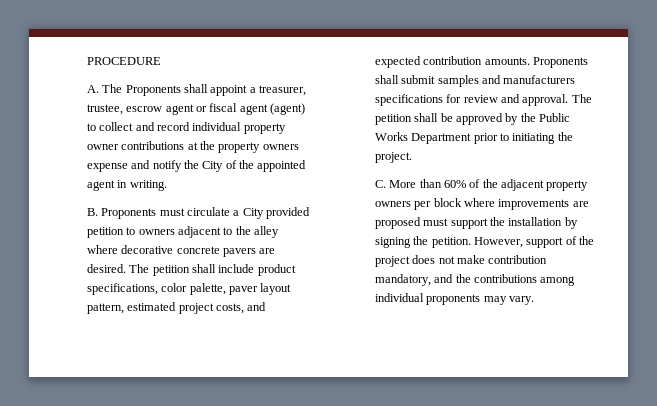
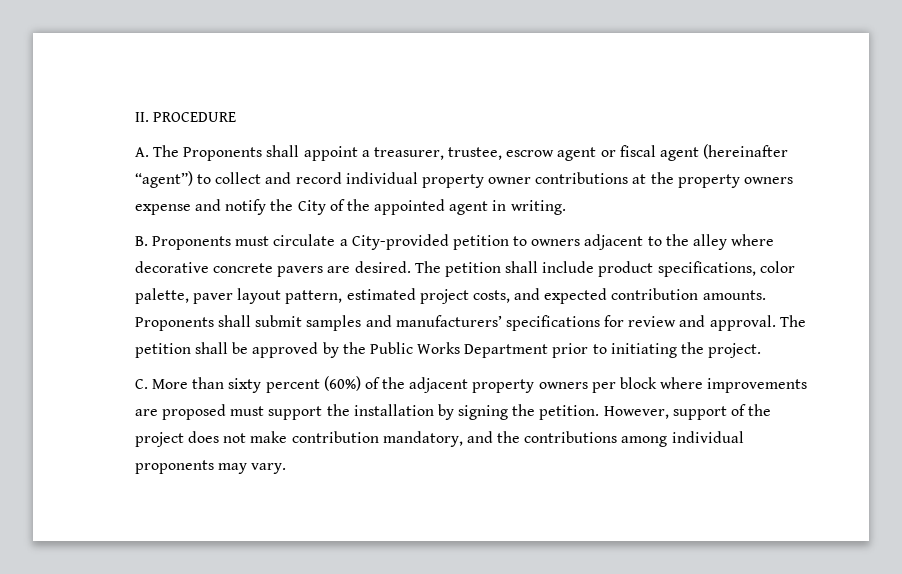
- PROCEDURE
+ II. PROCEDURE
- A. The Proponents shall appoint a treasurer, trustee, escrow agent or fiscal agent (agent) to collect and record individual property owner contributions at the property owners expense and notify the City of the appointed agent in writing.
+ A. The Proponents shall appoint a treasurer, trustee, escrow agent or fiscal agent (hereinafter “agent”) to collect and record individual property owner contributions at the property owners expense and notify the City of the appointed agent in writing.
- B. Proponents must circulate a City provided petition to owners adjacent to the alley where decorative concrete pavers are desired.
+ B. Proponents must circulate a City-provided petition to owners adjacent to the alley where decorative concrete pavers are desired.
- Proponents shall submit samples and manufacturers specifications for review and approval.
+ Proponents shall submit samples and manufacturers’ specifications for review and approval.
- C. More than 60% of the adjacent property owners per block where improvements are proposed must support the installation by signing the petition.
+ C. More than sixty percent (60%) of the adjacent property owners per block where improvements are proposed must support the installation by signing the petition.

